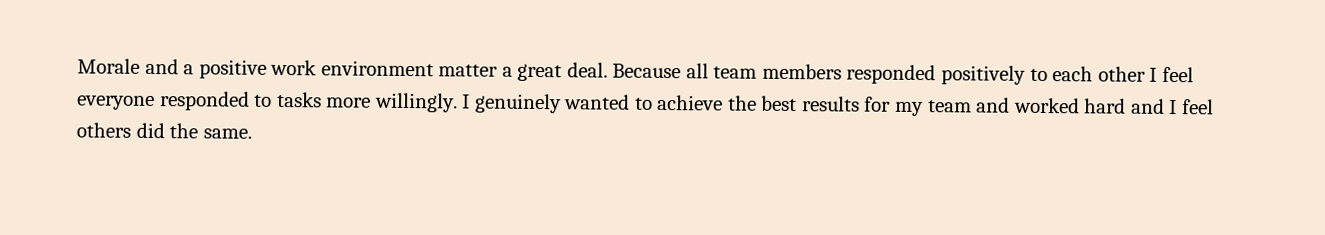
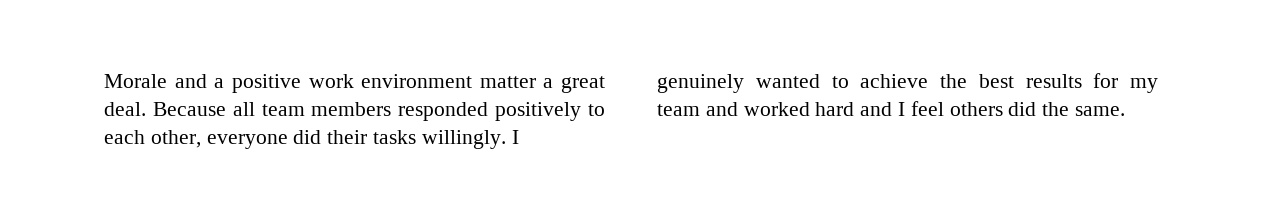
- Because all team members responded positively to each other I feel everyone responded to tasks more willingly.
+ Because all team members responded positively to each other, everyone did their tasks willingly.

